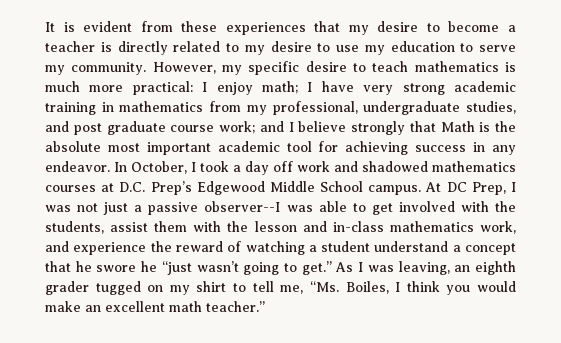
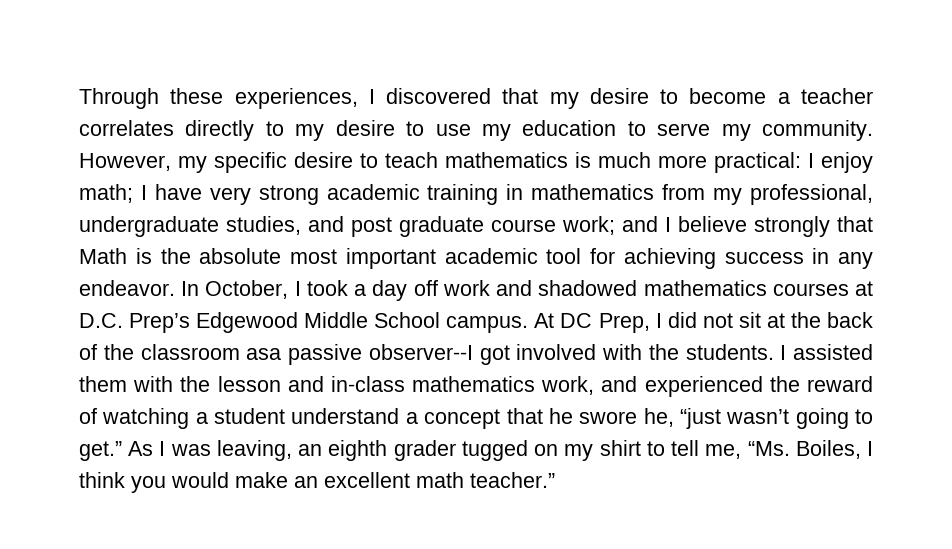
- It is evident from these experiences that my desire to become a teacher is directly related to my desire to use my education to serve my community.
+ Through these experiences, I discovered that my desire to become a teacher correlates directly to my desire to use my education to serve my community.
- At DC Prep, I was not just a passive observer--I was able to get involved with the students, assist them with the lesson and in-class mathematics work, and experience the reward of watching a student understand a concept that he swore he “just wasn’t going to get.”
+ At DC Prep, I did not sit at the back of the classroom asa passive observer--I got involved with the students. I assisted them with the lesson and in-class mathematics work, and experienced the reward of watching a student understand a concept that he swore he, “just wasn’t going to get.”

